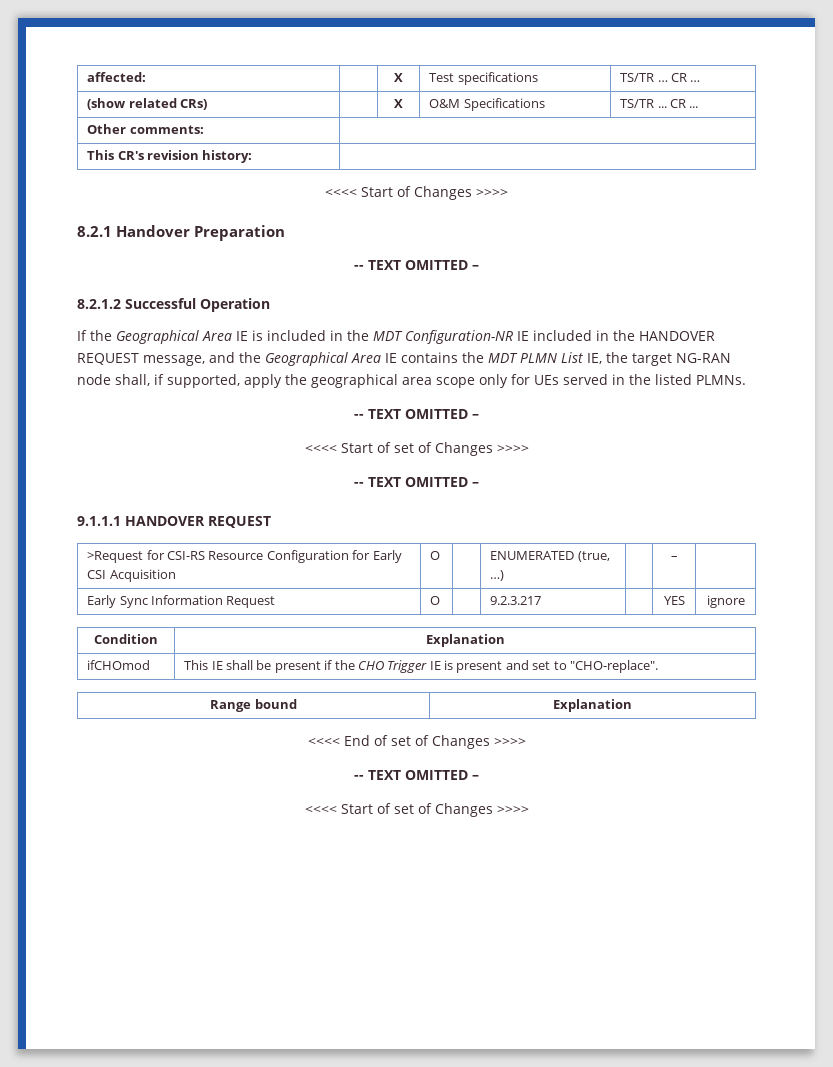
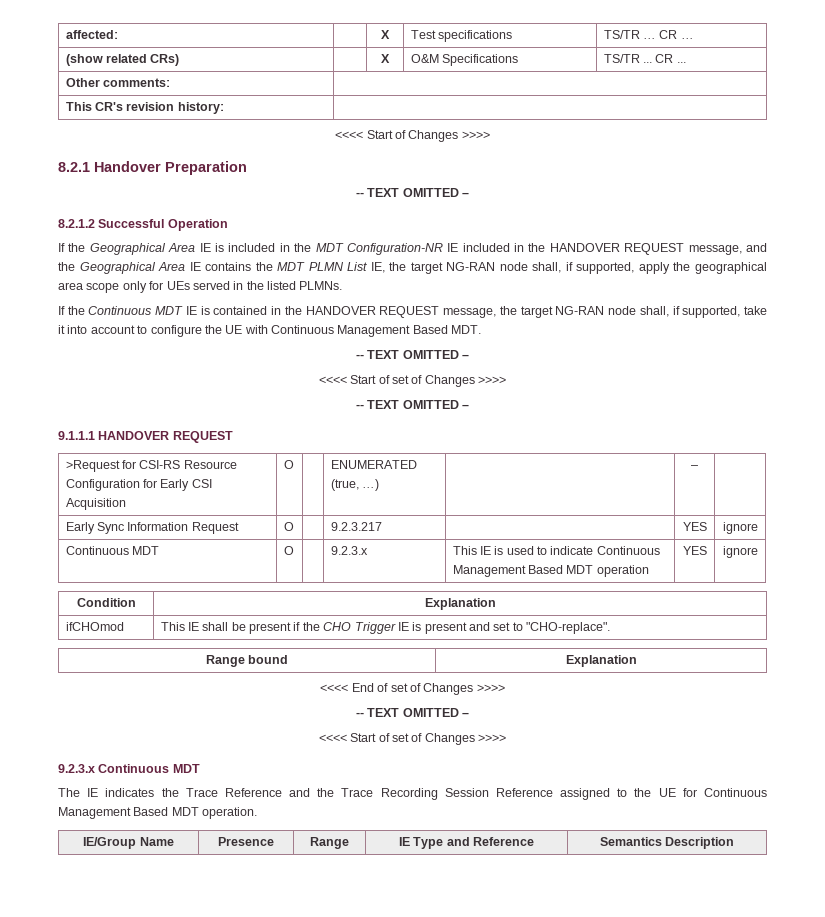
+ If the Continuous MDT IE is contained in the HANDOVER REQUEST message, the target NG-RAN node shall, if supported, take it into account to configure the UE with Continuous Management Based MDT.
+ Continuous MDT | O | | 9.2.3.x | This IE is used to indicate Continuous Management Based MDT operation | YES | ignore
+ 9.2.3.x Continuous MDT
+ The IE indicates the Trace Reference and the Trace Recording Session Reference assigned to the UE for Continuous Management Based MDT operation.
+ IE/Group Name | Presence | Range | IE Type and Reference | Semantics Description

